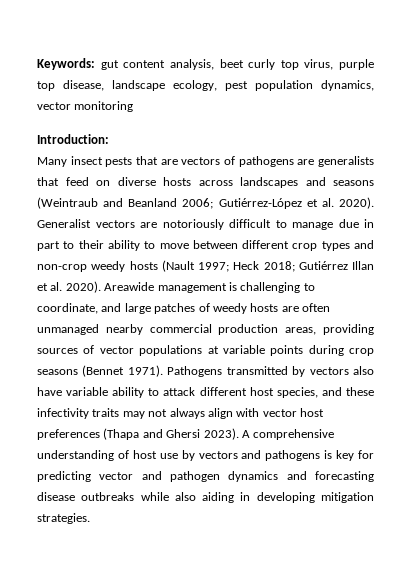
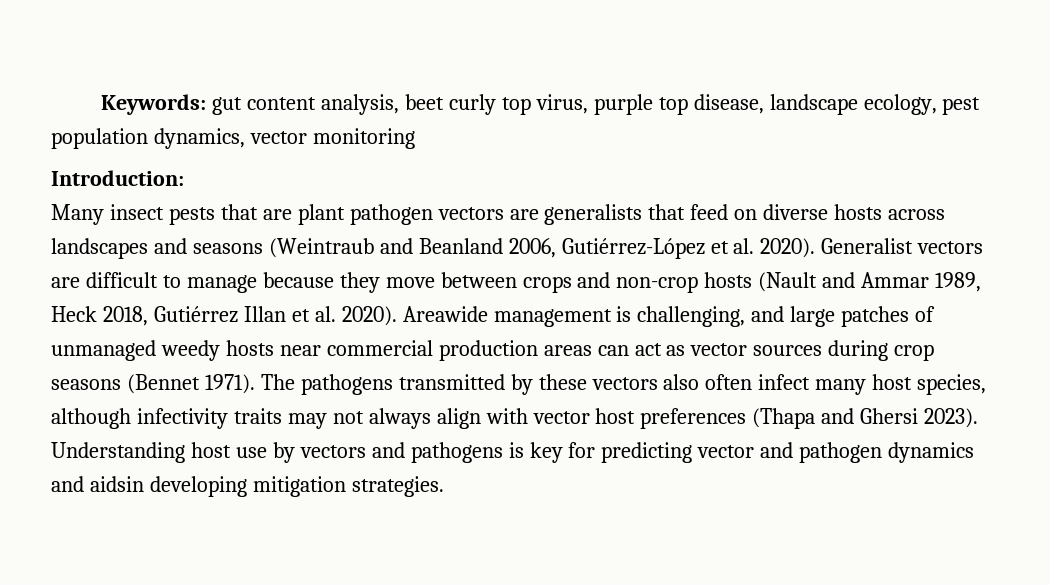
- Many insect pests that are vectors of pathogens are generalists that feed on diverse hosts across landscapes and seasons (Weintraub and Beanland 2006; Gutiérrez-López et al. 2020).
+ Many insect pests that are plant pathogen vectors are generalists that feed on diverse hosts across landscapes and seasons (Weintraub and Beanland 2006, Gutiérrez-López et al. 2020).
- Generalist vectors are notoriously difficult to manage due in part to their ability to move between different crop types and non-crop weedy hosts (Nault 1997; Heck 2018; Gutiérrez Illan et al. 2020).
+ Generalist vectors are difficult to manage because they move between crops and non-crop hosts (Nault and Ammar 1989, Heck 2018, Gutiérrez Illan et al. 2020).
- Areawide management is challenging to coordinate, and large patches of weedy hosts are often unmanaged nearby commercial production areas, providing sources of vector populations at variable points during crop seasons (Bennet 1971).
+ Areawide management is challenging, and large patches of unmanaged weedy hosts near commercial production areas can act as vector sources during crop seasons (Bennet 1971).
- Pathogens transmitted by vectors also have variable ability to attack different host species, and these infectivity traits may not always align with vector host preferences (Thapa and Ghersi 2023).
+ The pathogens transmitted by these vectors also often infect many host species, although infectivity traits may not always align with vector host preferences (Thapa and Ghersi 2023).
- A comprehensive understanding of host use by vectors and pathogens is key for predicting vector and pathogen dynamics and forecasting disease outbreaks while also aiding in developing mitigation strategies.
+ Understanding host use by vectors and pathogens is key for predicting vector and pathogen dynamics and aidsin developing mitigation strategies.

